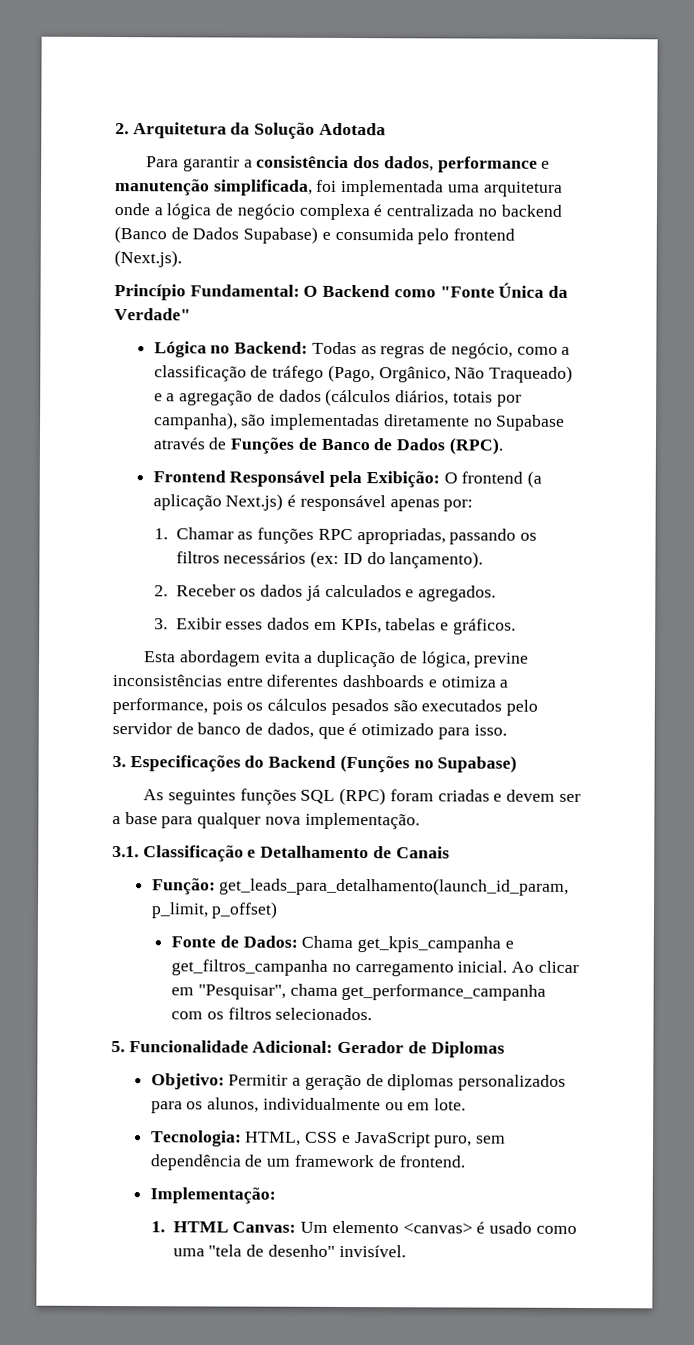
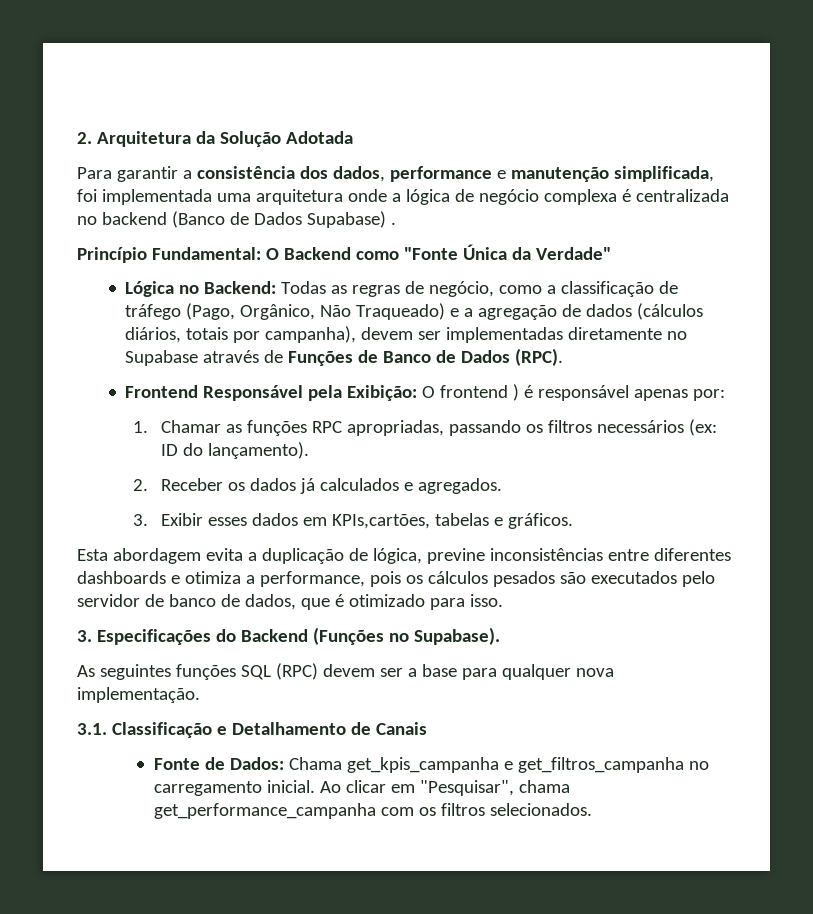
- Para garantir a consistência dos dados, performance e manutenção simplificada, foi implementada uma arquitetura onde a lógica de negócio complexa é centralizada no backend (Banco de Dados Supabase) e consumida pelo frontend (Next.js).
+ Para garantir a consistência dos dados, performance e manutenção simplificada, foi implementada uma arquitetura onde a lógica de negócio complexa é centralizada no backend (Banco de Dados Supabase) .
- Lógica no Backend: Todas as regras de negócio, como a classificação de tráfego (Pago, Orgânico, Não Traqueado) e a agregação de dados (cálculos diários, totais por campanha), são implementadas diretamente no Supabase através de Funções de Banco de Dados (RPC).
+ Lógica no Backend: Todas as regras de negócio, como a classificação de tráfego (Pago, Orgânico, Não Traqueado) e a agregação de dados (cálculos diários, totais por campanha), devem ser implementadas diretamente no Supabase através de Funções de Banco de Dados (RPC).
- Frontend Responsável pela Exibição: O frontend (a aplicação Next.js) é responsável apenas por:
+ Frontend Responsável pela Exibição: O frontend ) é responsável apenas por:
- 3. Exibir esses dados em KPIs, tabelas e gráficos.
+ 3. Exibir esses dados em KPIs,cartões, tabelas e gráficos.
- 3. Especificações do Backend (Funções no Supabase)
+ 3. Especificações do Backend (Funções no Supabase).
- As seguintes funções SQL (RPC) foram criadas e devem ser a base para qualquer nova implementação.
+ As seguintes funções SQL (RPC) devem ser a base para qualquer nova implementação.
- Função: get_leads_para_detalhamento(launch_id_param, p_limit, p_offset)
- 5. Funcionalidade Adicional: Gerador de Diplomas
- Objetivo: Permitir a geração de diplomas personalizados para os alunos, individualmente ou em lote.
- Tecnologia: HTML, CSS e JavaScript puro, sem dependência de um framework de frontend.
- Implementação:
- 1. HTML Canvas: Um elemento <canvas> é usado como uma "tela de desenho" invisível.

